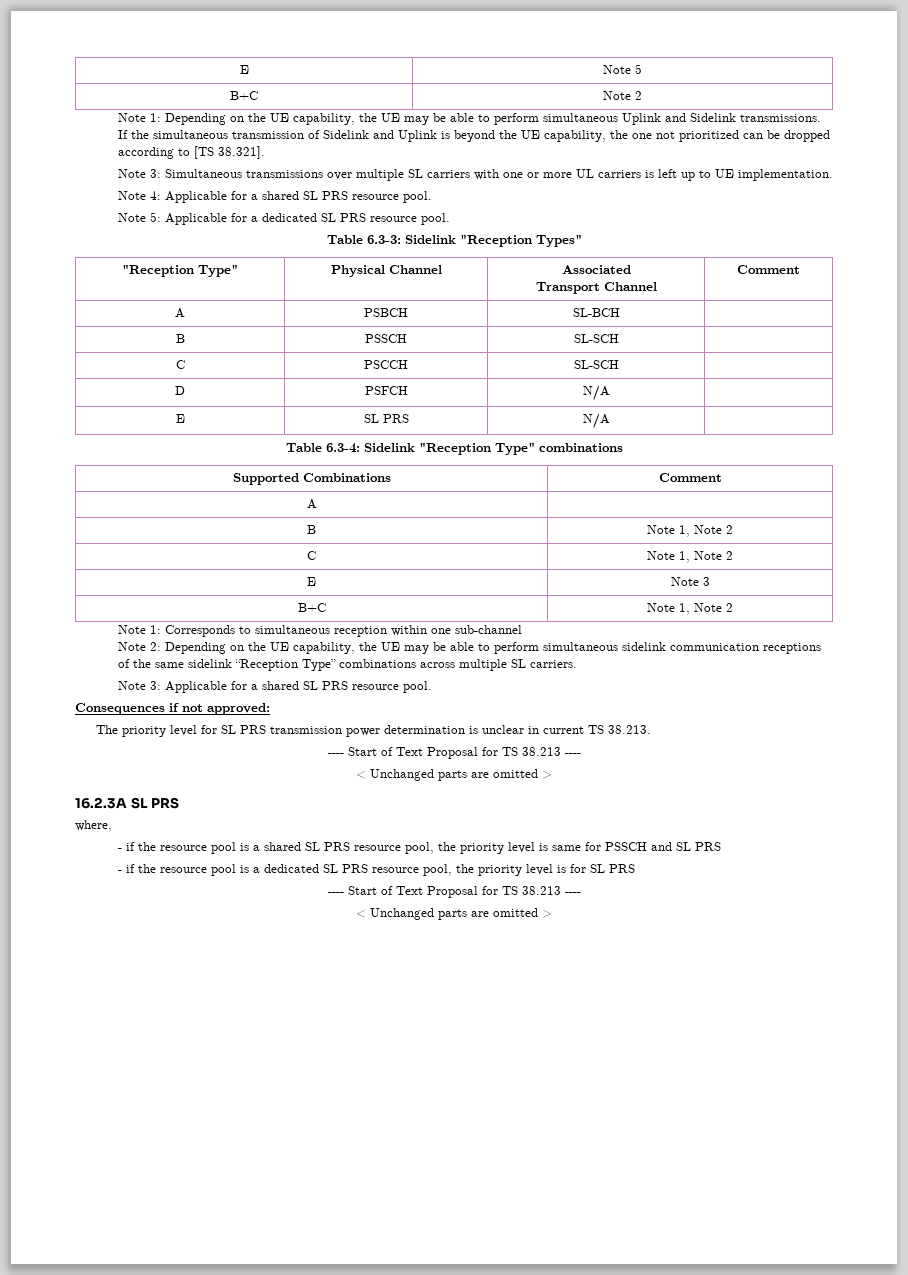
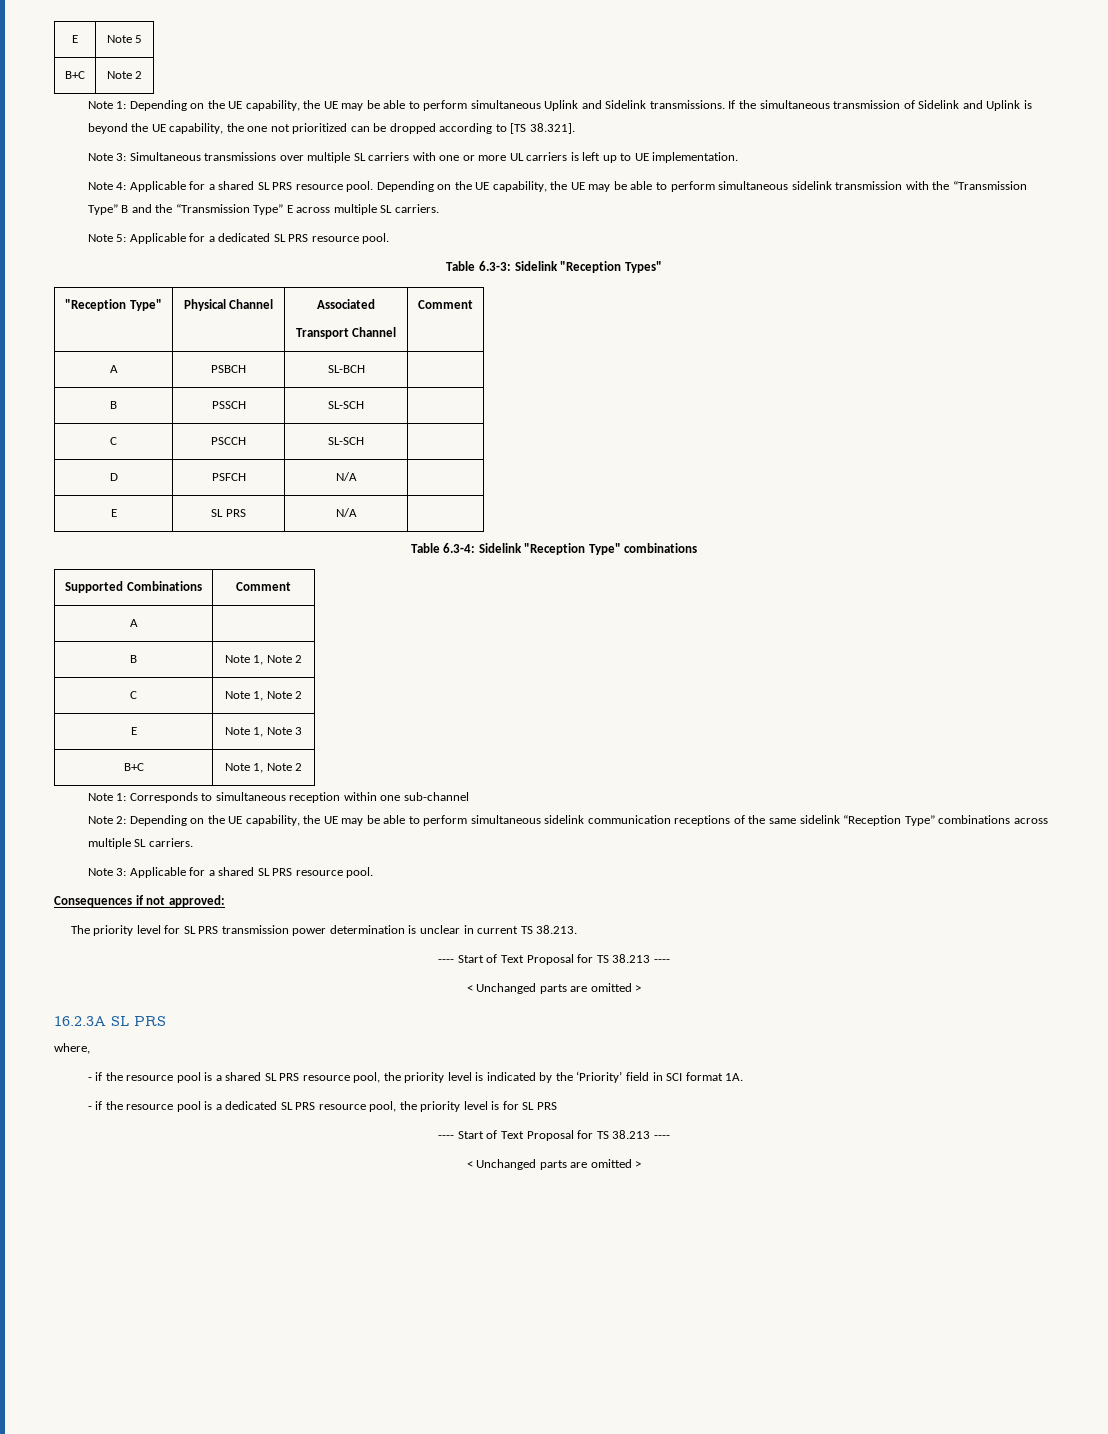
+ Depending on the UE capability, the UE may be able to perform simultaneous sidelink transmission with the “Transmission Type” B and the “Transmission Type” E across multiple SL carriers.
- E | Note 3
+ E | Note 1, Note 3
- - if the resource pool is a shared SL PRS resource pool, the priority level is same for PSSCH and SL PRS
+ - if the resource pool is a shared SL PRS resource pool, the priority level is indicated by the ‘Priority’ field in SCI format 1A.

